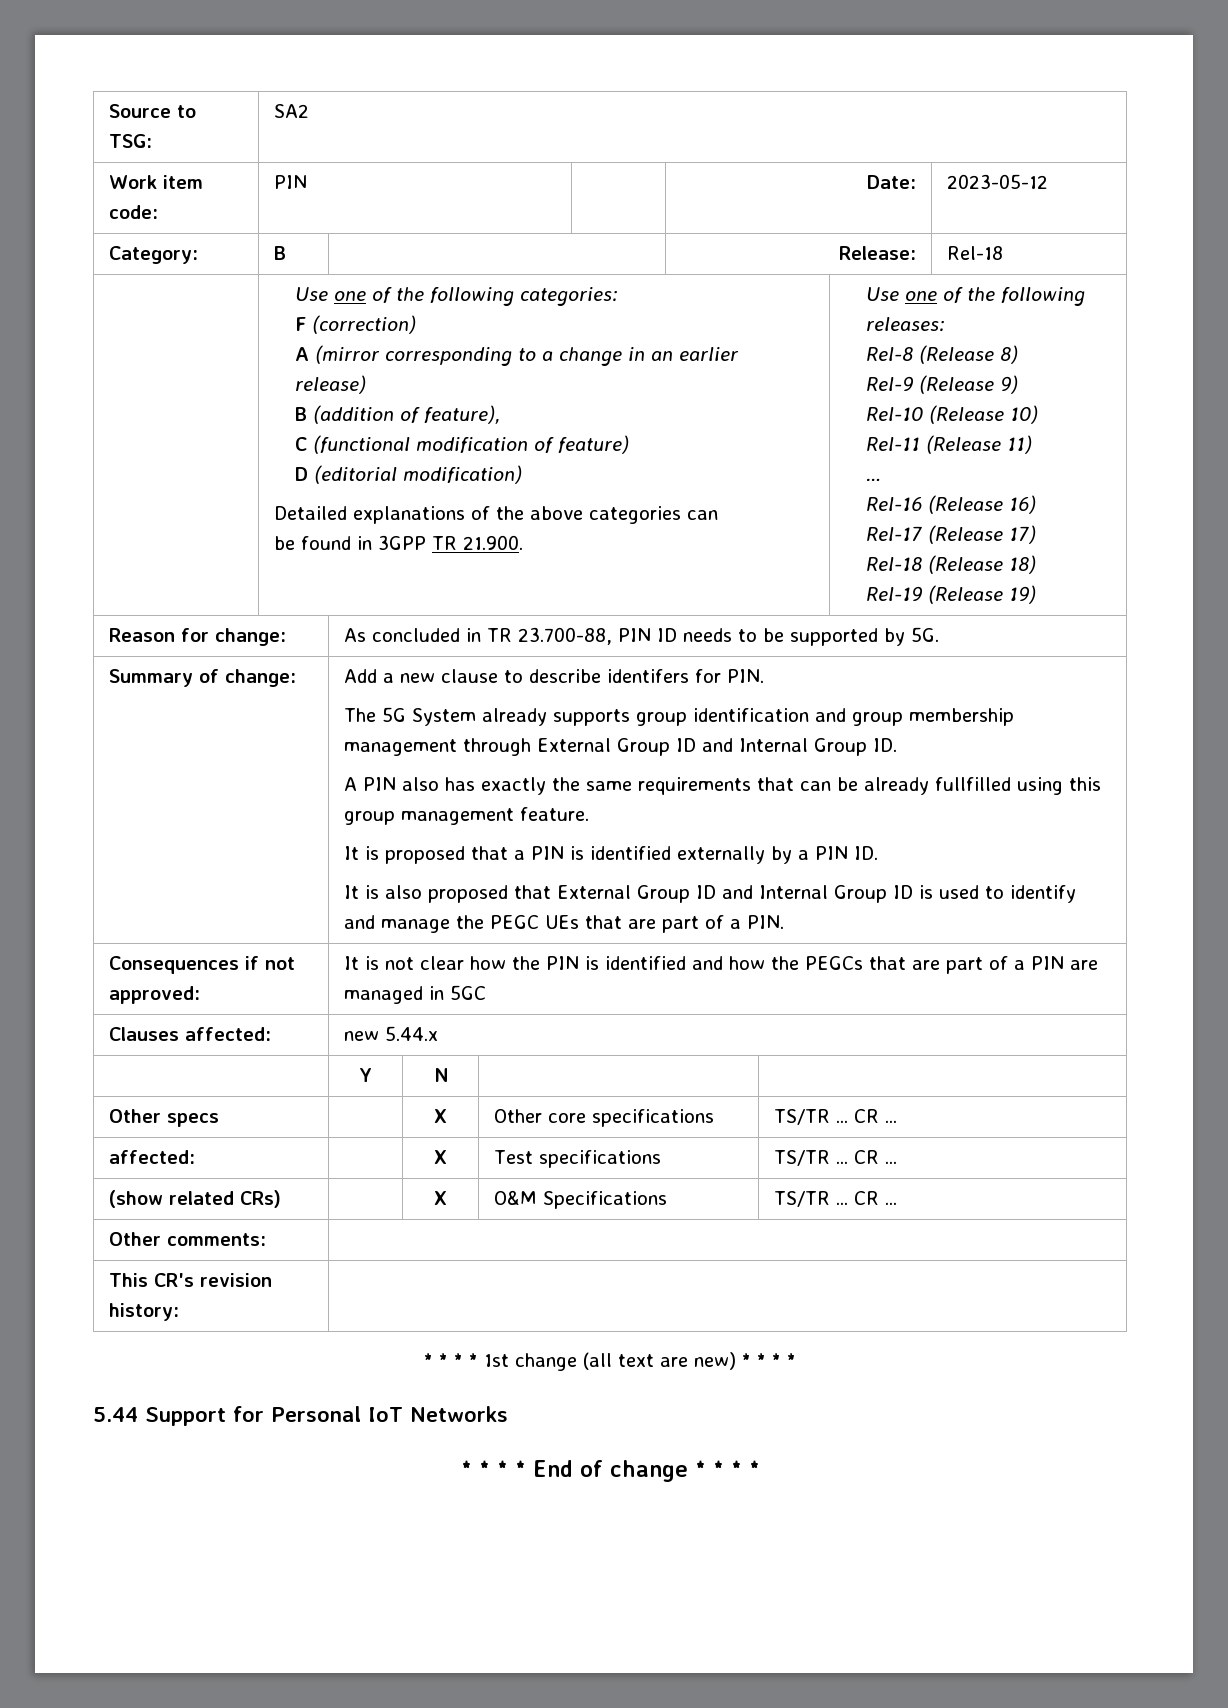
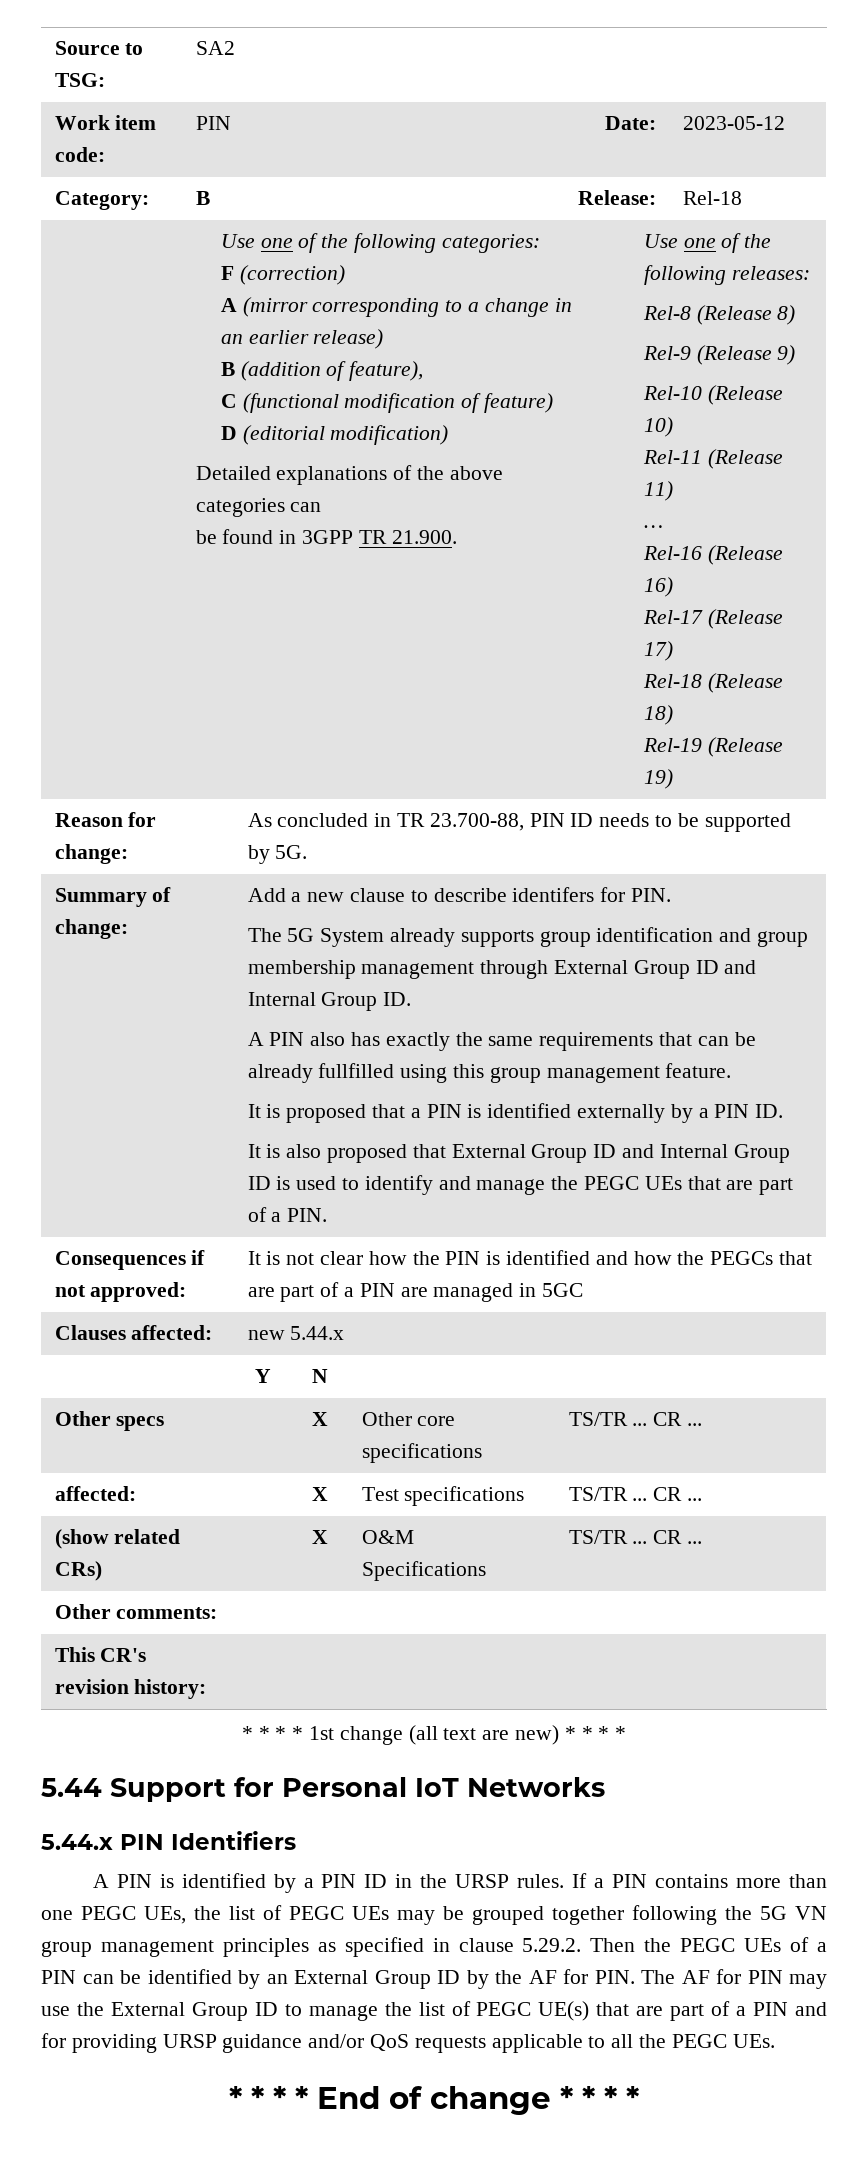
+ 5.44.x PIN Identifiers
+ A PIN is identified by a PIN ID in the URSP rules. If a PIN contains more than one PEGC UEs, the list of PEGC UEs may be grouped together following the 5G VN group management principles as specified in clause 5.29.2. Then the PEGC UEs of a PIN can be identified by an External Group ID by the AF for PIN. The AF for PIN may use the External Group ID to manage the list of PEGC UE(s) that are part of a PIN and for providing URSP guidance and/or QoS requests applicable to all the PEGC UEs.

